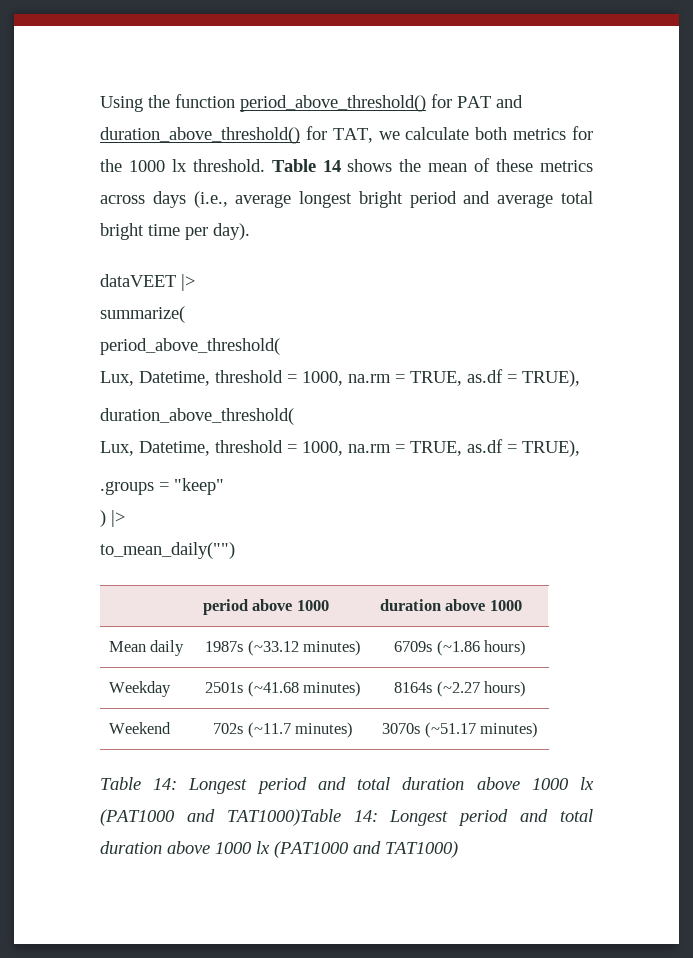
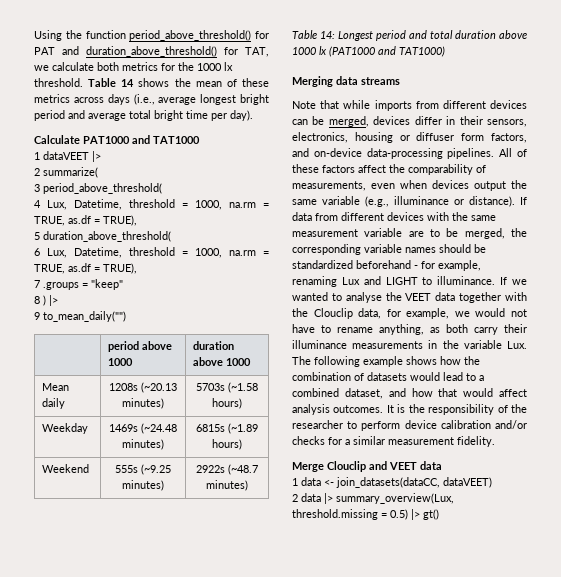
- dataVEET |>
+ Calculate PAT1000 and TAT1000
+ 1 dataVEET |>
- summarize(
+ 2 summarize(
- period_above_threshold(
- Lux, Datetime, threshold = 1000, na.rm = TRUE, as.df = TRUE),
+ 3 period_above_threshold(
+ 4 Lux, Datetime, threshold = 1000, na.rm = TRUE, as.df = TRUE),
- duration_above_threshold(
- Lux, Datetime, threshold = 1000, na.rm = TRUE, as.df = TRUE),
+ 5 duration_above_threshold(
+ 6 Lux, Datetime, threshold = 1000, na.rm = TRUE, as.df = TRUE),
- .groups = "keep"
+ 7 .groups = "keep"
- ) |>
+ 8 ) |>
- to_mean_daily("")
+ 9 to_mean_daily("")
- Mean daily | 1987s (~33.12 minutes) | 6709s (~1.86 hours)
+ Mean daily | 1208s (~20.13 minutes) | 5703s (~1.58 hours)
- Weekday | 2501s (~41.68 minutes) | 8164s (~2.27 hours)
+ Weekday | 1469s (~24.48 minutes) | 6815s (~1.89 hours)
- Weekend | 702s (~11.7 minutes) | 3070s (~51.17 minutes)
+ Weekend | 555s (~9.25 minutes) | 2922s (~48.7 minutes)
- Table 14: Longest period and total duration above 1000 lx (PAT1000 and TAT1000)Table 14: Longest period and total duration above 1000 lx (PAT1000 and TAT1000)
+ Table 14: Longest period and total duration above 1000 lx (PAT1000 and TAT1000)
+ Merging data streams
+ Note that while imports from different devices can be merged, devices differ in their sensors, electronics, housing or diffuser form factors, and on-device data-processing pipelines. All of these factors affect the comparability of measurements, even when devices output the same variable (e.g., illuminance or distance). If data from different devices with the same measurement variable are to be merged, the corresponding variable names should be standardized beforehand - for example, renaming Lux and LIGHT to illuminance. If we wanted to analyse the VEET data together with the Clouclip data, for example, we would not have to rename anything, as both carry their illuminance measurements in the variable Lux. The following example shows how the combination of datasets would lead to a combined dataset, and how that would affect analysis outcomes. It is the responsibility of the researcher to perform device calibration and/or checks for a similar measurement fidelity.
+ Merge Clouclip and VEET data
+ 1 data <- join_datasets(dataCC, dataVEET)
+ 2 data |> summary_overview(Lux, threshold.missing = 0.5) |> gt()

